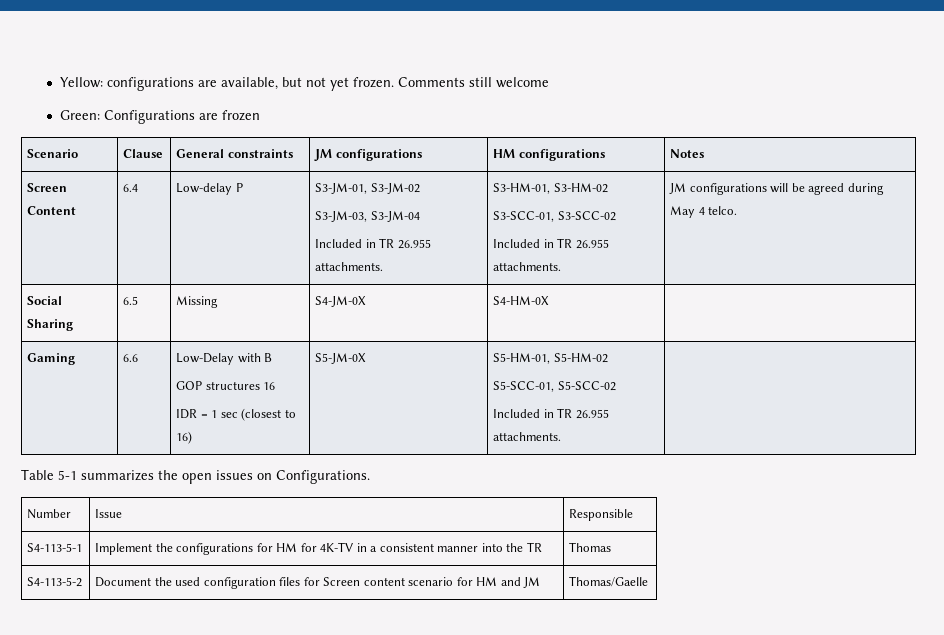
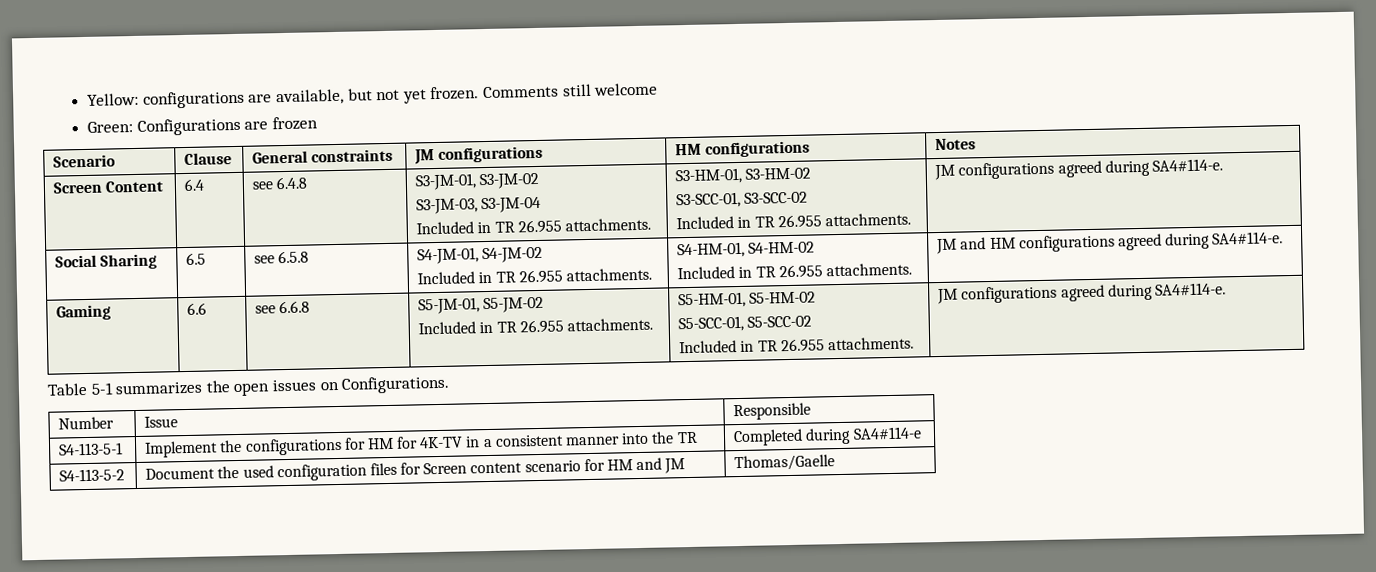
- Screen Content | 6.4 | Low-delay P | S3-JM-01, S3-JM-02
+ Screen Content | 6.4 | see 6.4.8 | S3-JM-01, S3-JM-02
  S3-JM-03, S3-JM-04
  Included in TR 26.955 attachments. | S3-HM-01, S3-HM-02
  S3-SCC-01, S3-SCC-02
- Included in TR 26.955 attachments. | JM configurations will be agreed during May 4 telco.
- Social Sharing | 6.5 | Missing | S4-JM-0X | S4-HM-0X |
- Gaming | 6.6 | Low-Delay with B
- GOP structures 16
- IDR = 1 sec (closest to 16) | S5-JM-0X | S5-HM-01, S5-HM-02
+ Included in TR 26.955 attachments. | JM configurations agreed during SA4#114-e.
+ Social Sharing | 6.5 | see 6.5.8 | S4-JM-01, S4-JM-02
+ Included in TR 26.955 attachments. | S4-HM-01, S4-HM-02
+ Included in TR 26.955 attachments. | JM and HM configurations agreed during SA4#114-e.
+ Gaming | 6.6 | see 6.6.8 | S5-JM-01, S5-JM-02
+ Included in TR 26.955 attachments. | S5-HM-01, S5-HM-02
  S5-SCC-01, S5-SCC-02
- Included in TR 26.955 attachments. |
+ Included in TR 26.955 attachments. | JM configurations agreed during SA4#114-e.
- S4-113-5-1 | Implement the configurations for HM for 4K-TV in a consistent manner into the TR | Thomas
+ S4-113-5-1 | Implement the configurations for HM for 4K-TV in a consistent manner into the TR | Completed during SA4#114-e

